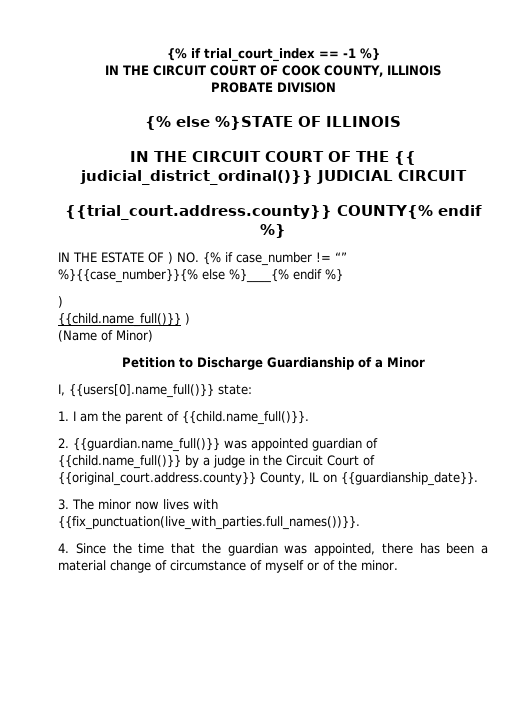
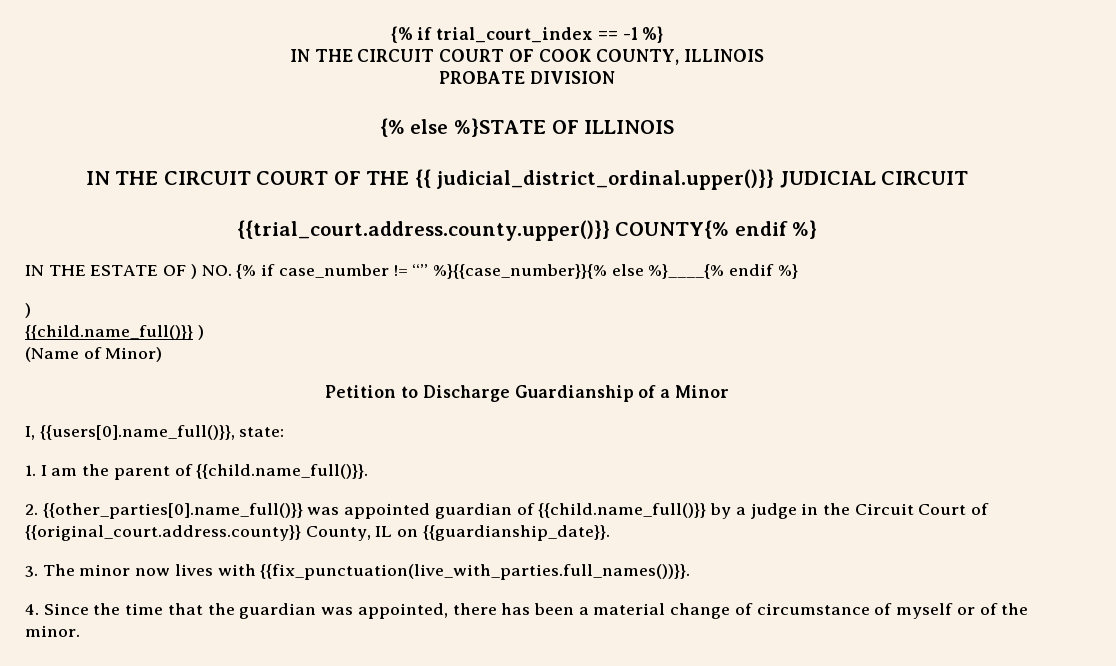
- IN THE CIRCUIT COURT OF THE {{ judicial_district_ordinal()}} JUDICIAL CIRCUIT
+ IN THE CIRCUIT COURT OF THE {{ judicial_district_ordinal.upper()}} JUDICIAL CIRCUIT
- {{trial_court.address.county}} COUNTY{% endif %}
+ {{trial_court.address.county.upper()}} COUNTY{% endif %}
- I, {{users[0].name_full()}} state:
+ I, {{users[0].name_full()}}, state:
- 2. {{guardian.name_full()}} was appointed guardian of {{child.name_full()}} by a judge in the Circuit Court of {{original_court.address.county}} County, IL on {{guardianship_date}}.
+ 2. {{other_parties[0].name_full()}} was appointed guardian of {{child.name_full()}} by a judge in the Circuit Court of {{original_court.address.county}} County, IL on {{guardianship_date}}.

